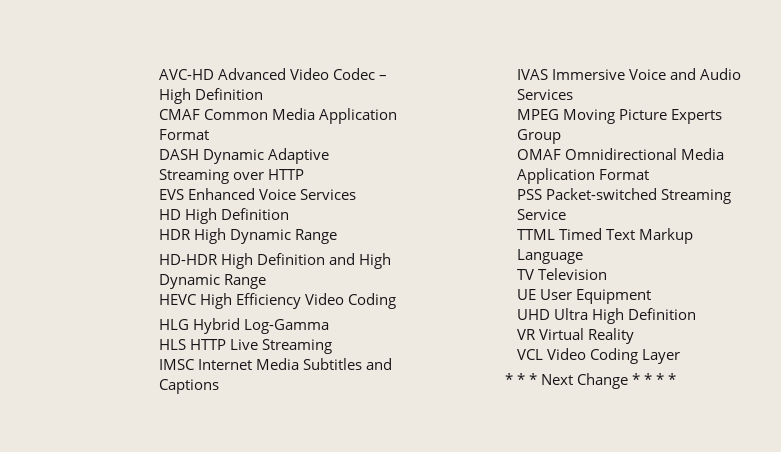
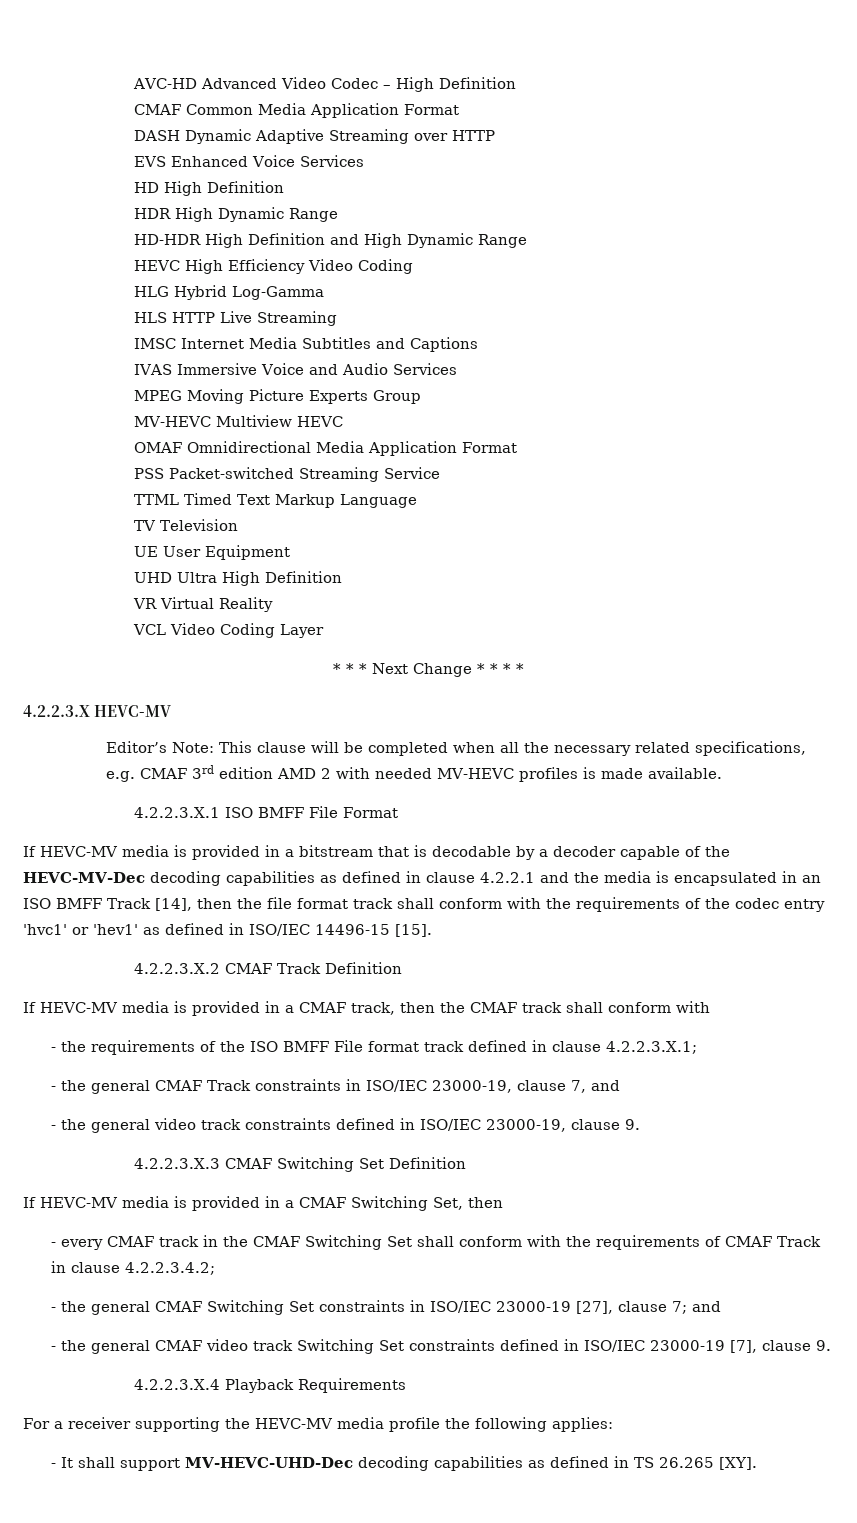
+ MV-HEVC Multiview HEVC
+ 4.2.2.3.X HEVC-MV
+ Editor’s Note: This clause will be completed when all the necessary related specifications, e.g. CMAF 3rd edition AMD 2 with needed MV-HEVC profiles is made available.
+ 4.2.2.3.X.1 ISO BMFF File Format
+ If HEVC-MV media is provided in a bitstream that is decodable by a decoder capable of the HEVC-MV-Dec decoding capabilities as defined in clause 4.2.2.1 and the media is encapsulated in an ISO BMFF Track [14], then the file format track shall conform with the requirements of the codec entry 'hvc1' or 'hev1' as defined in ISO/IEC 14496-15 [15].
+ 4.2.2.3.X.2 CMAF Track Definition
+ If HEVC-MV media is provided in a CMAF track, then the CMAF track shall conform with
+ - the requirements of the ISO BMFF File format track defined in clause 4.2.2.3.X.1;
+ - the general CMAF Track constraints in ISO/IEC 23000-19, clause 7, and
+ - the general video track constraints defined in ISO/IEC 23000-19, clause 9.
+ 4.2.2.3.X.3 CMAF Switching Set Definition
+ If HEVC-MV media is provided in a CMAF Switching Set, then
+ - every CMAF track in the CMAF Switching Set shall conform with the requirements of CMAF Track in clause 4.2.2.3.4.2;
+ - the general CMAF Switching Set constraints in ISO/IEC 23000-19 [27], clause 7; and
+ - the general CMAF video track Switching Set constraints defined in ISO/IEC 23000-19 [7], clause 9.
+ 4.2.2.3.X.4 Playback Requirements
+ For a receiver supporting the HEVC-MV media profile the following applies:
+ - It shall support MV-HEVC-UHD-Dec decoding capabilities as defined in TS 26.265 [XY].

